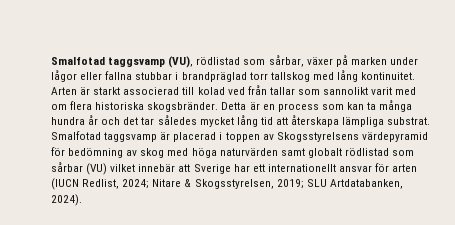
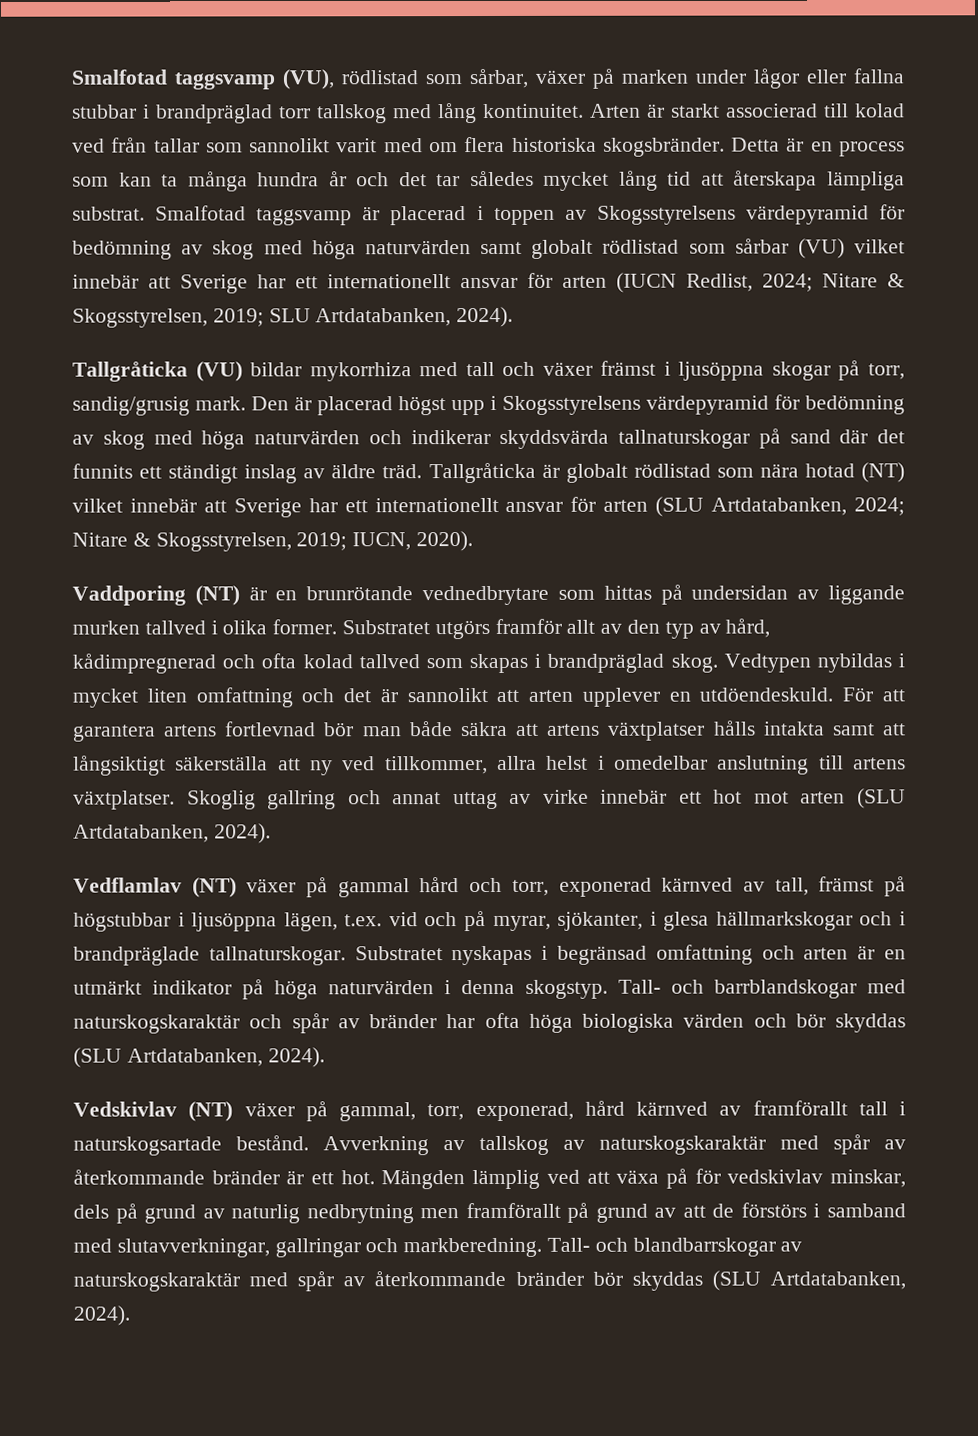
+ Tallgråticka (VU) bildar mykorrhiza med tall och växer främst i ljusöppna skogar på torr, sandig/grusig mark. Den är placerad högst upp i Skogsstyrelsens värdepyramid för bedömning av skog med höga naturvärden och indikerar skyddsvärda tallnaturskogar på sand där det funnits ett ständigt inslag av äldre träd. Tallgråticka är globalt rödlistad som nära hotad (NT) vilket innebär att Sverige har ett internationellt ansvar för arten (SLU Artdatabanken, 2024; Nitare & Skogsstyrelsen, 2019; IUCN, 2020).
+ Vaddporing (NT) är en brunrötande vednedbrytare som hittas på undersidan av liggande murken tallved i olika former. Substratet utgörs framför allt av den typ av hård, kådimpregnerad och ofta kolad tallved som skapas i brandpräglad skog. Vedtypen nybildas i mycket liten omfattning och det är sannolikt att arten upplever en utdöendeskuld. För att garantera artens fortlevnad bör man både säkra att artens växtplatser hålls intakta samt att långsiktigt säkerställa att ny ved tillkommer, allra helst i omedelbar anslutning till artens växtplatser. Skoglig gallring och annat uttag av virke innebär ett hot mot arten (SLU Artdatabanken, 2024).
+ Vedflamlav (NT) växer på gammal hård och torr, exponerad kärnved av tall, främst på högstubbar i ljusöppna lägen, t.ex. vid och på myrar, sjökanter, i glesa hällmarkskogar och i brandpräglade tallnaturskogar. Substratet nyskapas i begränsad omfattning och arten är en utmärkt indikator på höga naturvärden i denna skogstyp. Tall- och barrblandskogar med naturskogskaraktär och spår av bränder har ofta höga biologiska värden och bör skyddas (SLU Artdatabanken, 2024).
+ Vedskivlav (NT) växer på gammal, torr, exponerad, hård kärnved av framförallt tall i naturskogsartade bestånd. Avverkning av tallskog av naturskogskaraktär med spår av återkommande bränder är ett hot. Mängden lämplig ved att växa på för vedskivlav minskar, dels på grund av naturlig nedbrytning men framförallt på grund av att de förstörs i samband med slutavverkningar, gallringar och markberedning. Tall- och blandbarrskogar av naturskogskaraktär med spår av återkommande bränder bör skyddas (SLU Artdatabanken, 2024).

